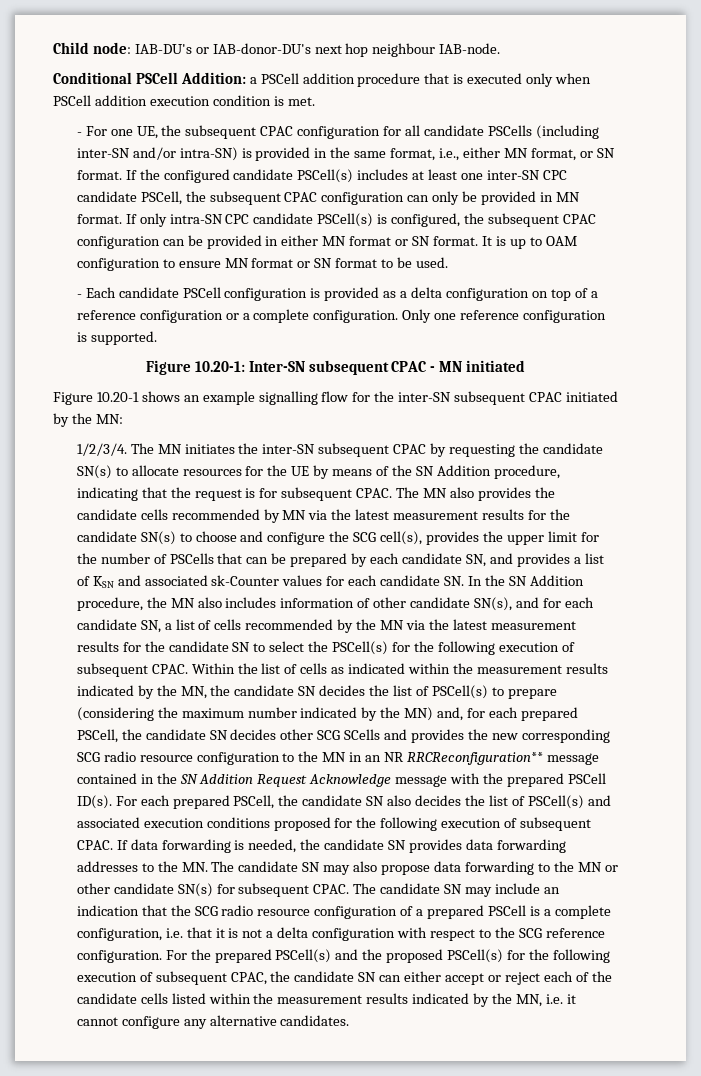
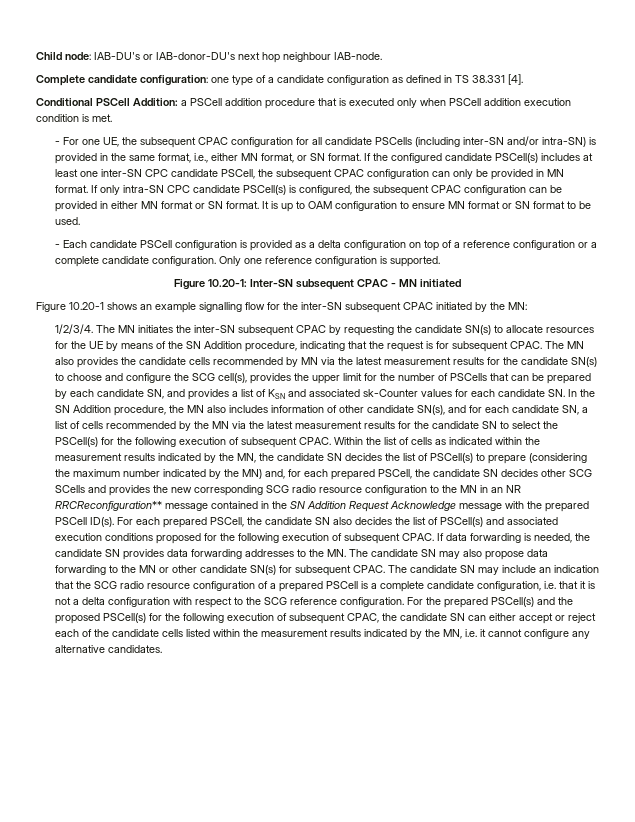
+ Complete candidate configuration: one type of a candidate configuration as defined in TS 38.331 [4].
- - Each candidate PSCell configuration is provided as a delta configuration on top of a reference configuration or a complete configuration.
+ - Each candidate PSCell configuration is provided as a delta configuration on top of a reference configuration or a complete candidate configuration.
- The candidate SN may include an indication that the SCG radio resource configuration of a prepared PSCell is a complete configuration, i.e. that it is not a delta configuration with respect to the SCG reference configuration.
+ The candidate SN may include an indication that the SCG radio resource configuration of a prepared PSCell is a complete candidate configuration, i.e. that it is not a delta configuration with respect to the SCG reference configuration.

